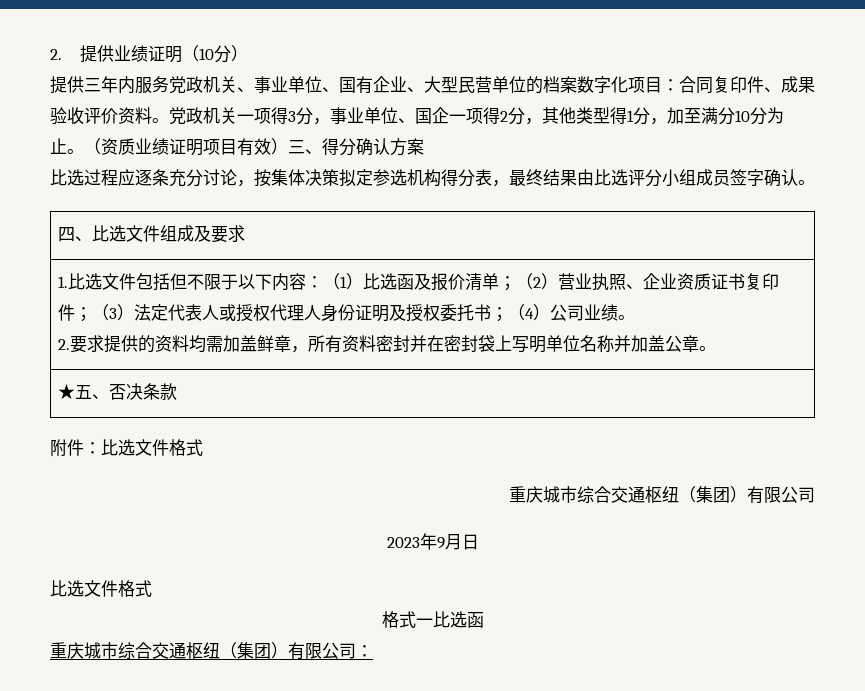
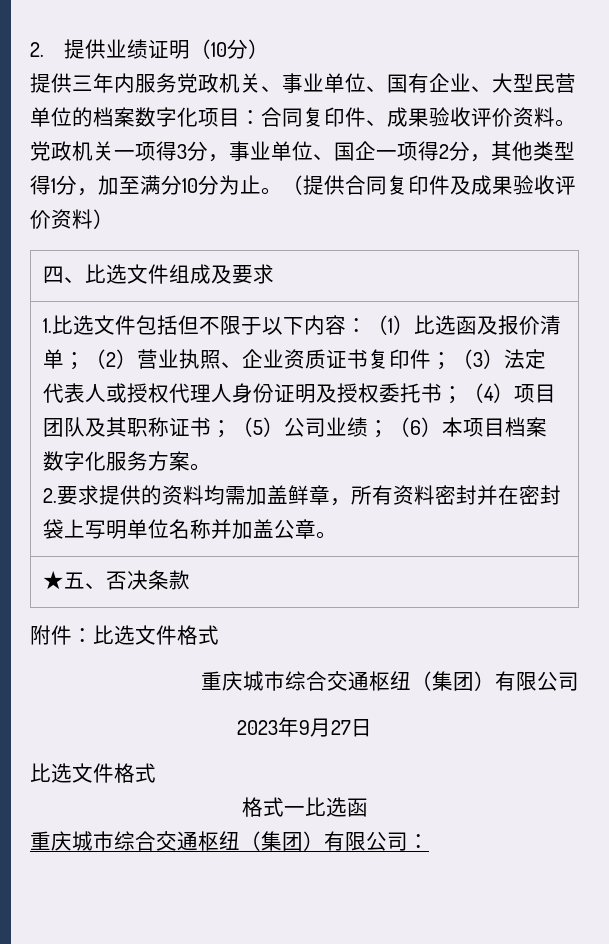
- （资质业绩证明项目有效）三、得分确认方案
- 比选过程应逐条充分讨论，按集体决策拟定参选机构得分表，最终结果由比选评分小组成员签字确认。
+ （提供合同复印件及成果验收评价资料）
- 1.比选文件包括但不限于以下内容：（1）比选函及报价清单；（2）营业执照、企业资质证书复印件；（3）法定代表人或授权代理人身份证明及授权委托书；（4）公司业绩。
+ 1.比选文件包括但不限于以下内容：（1）比选函及报价清单；（2）营业执照、企业资质证书复印件；（3）法定代表人或授权代理人身份证明及授权委托书；（4）项目团队及其职称证书；（5）公司业绩；（6）本项目档案数字化服务方案。
- 2023年9月日
+ 2023年9月27日

